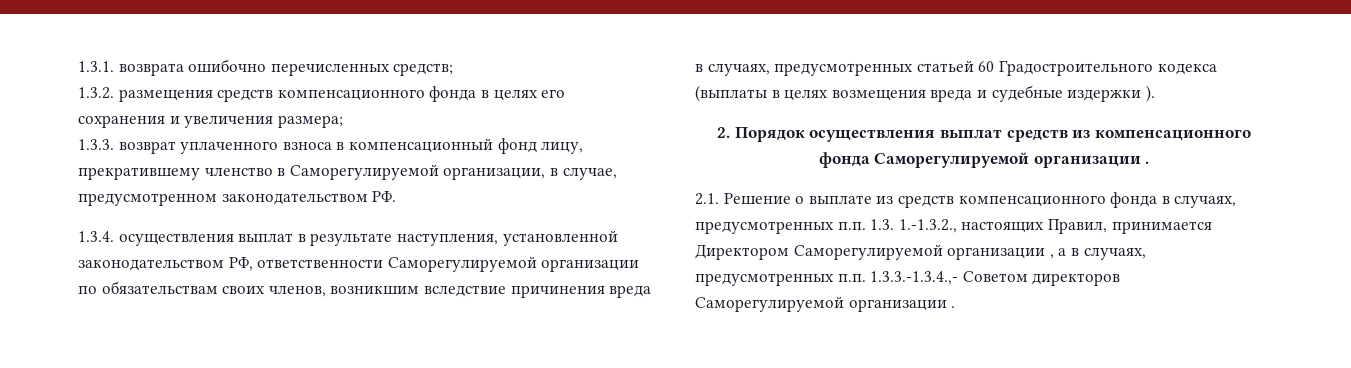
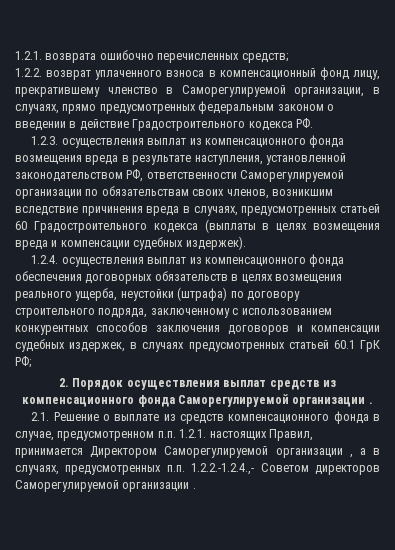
- 1.3.1. возврата ошибочно перечисленных средств;
+ 1.2.1. возврата ошибочно перечисленных средств;
- 1.3.2. размещения средств компенсационного фонда в целях его сохранения и увеличения размера;
- 1.3.3. возврат уплаченного взноса в компенсационный фонд лицу, прекратившему членство в Саморегулируемой организации, в случае, предусмотренном законодательством РФ.
+ 1.2.2. возврат уплаченного взноса в компенсационный фонд лицу, прекратившему членство в Саморегулируемой организации, в случаях, прямо предусмотренных федеральным законом о введении в действие Градостроительного кодекса РФ.
- 1.3.4. осуществления выплат в результате наступления, установленной законодательством РФ, ответственности Саморегулируемой организации по обязательствам своих членов, возникшим вследствие причинения вреда в случаях, предусмотренных статьей 60 Градостроительного кодекса (выплаты в целях возмещения вреда и судебные издержки ).
+ 1.2.3. осуществления выплат из компенсационного фонда возмещения вреда в результате наступления, установленной законодательством РФ, ответственности Саморегулируемой организации по обязательствам своих членов, возникшим вследствие причинения вреда в случаях, предусмотренных статьей 60 Градостроительного кодекса (выплаты в целях возмещения вреда и компенсации судебных издержек).
+ 1.2.4. осуществления выплат из компенсационного фонда обеспечения договорных обязательств в целях возмещения реального ущерба, неустойки (штрафа) по договору строительного подряда, заключенному с использованием конкурентных способов заключения договоров и компенсации судебных издержек, в случаях предусмотренных статьей 60.1 ГрК РФ;
- 2.1. Решение о выплате из средств компенсационного фонда в случаях, предусмотренных п.п. 1.3. 1.-1.3.2., настоящих Правил, принимается Директором Саморегулируемой организации , а в случаях, предусмотренных п.п. 1.3.3.-1.3.4.,- Советом директоров Саморегулируемой организации .
+ 2.1. Решение о выплате из средств компенсационного фонда в случае, предусмотренном п.п. 1.2.1. настоящих Правил, принимается Директором Саморегулируемой организации , а в случаях, предусмотренных п.п. 1.2.2.-1.2.4.,- Советом директоров Саморегулируемой организации .

